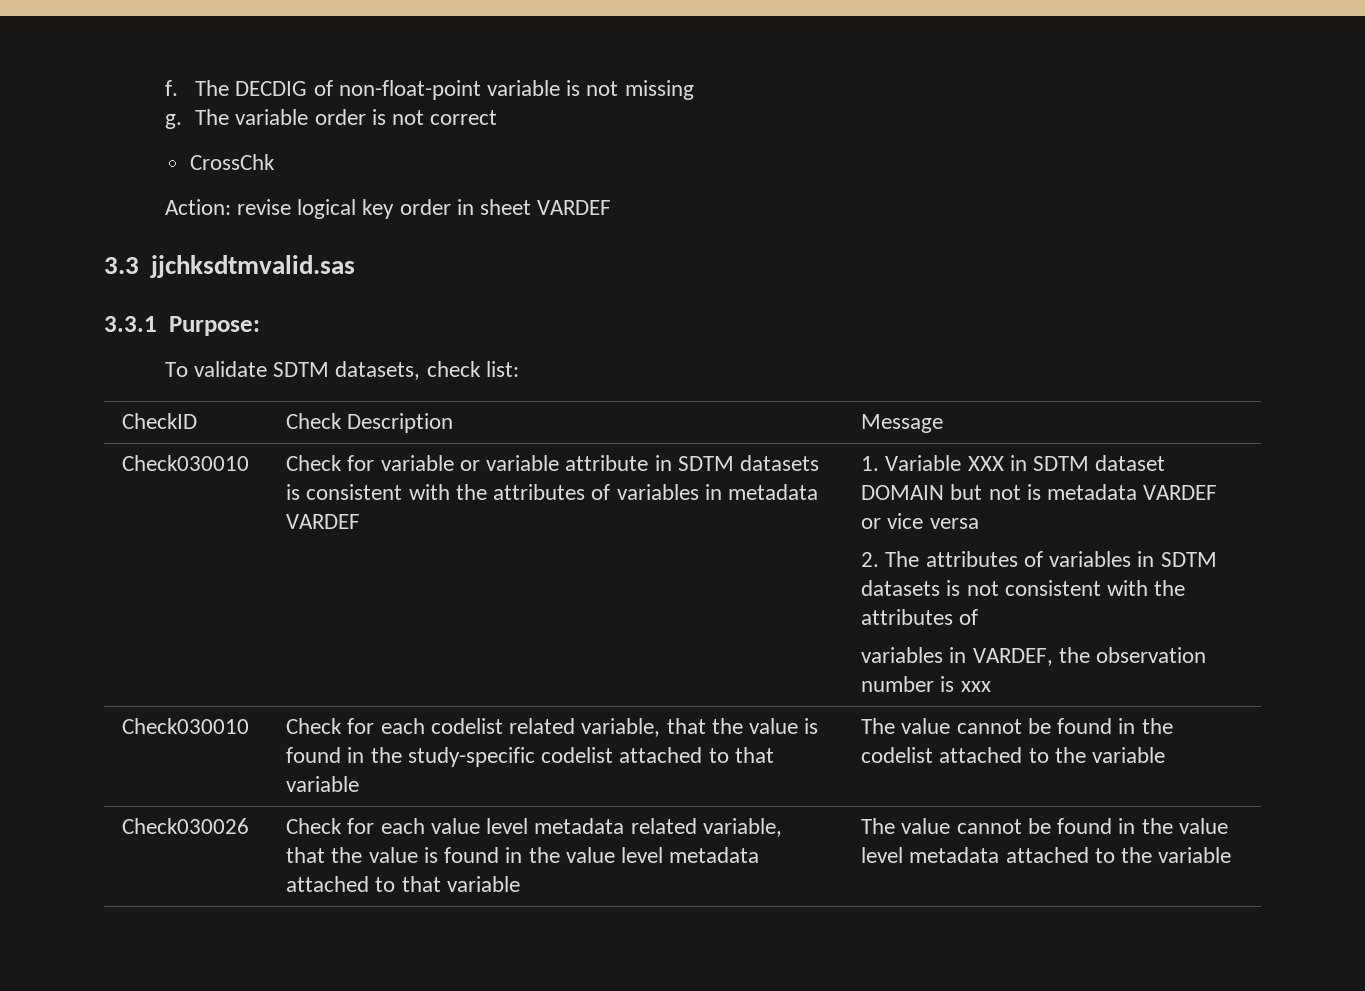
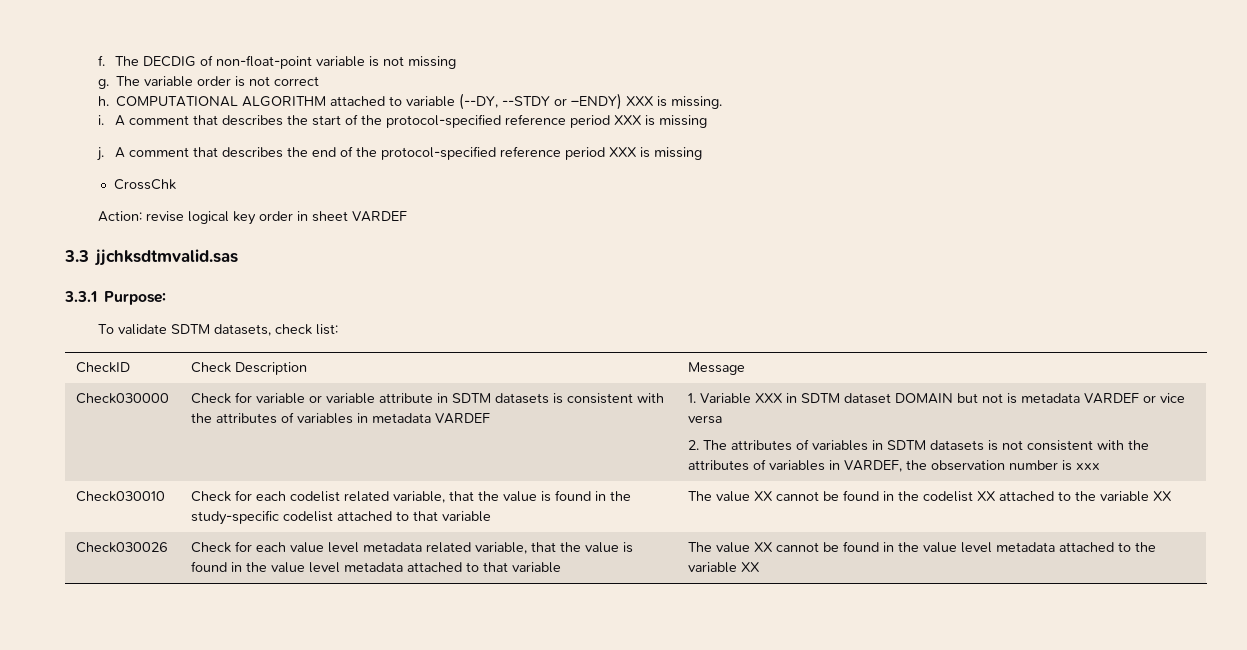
+ h. COMPUTATIONAL ALGORITHM attached to variable (--DY, --STDY or –ENDY) XXX is missing.
+ i. A comment that describes the start of the protocol-specified reference period XXX is missing
+ j. A comment that describes the end of the protocol-specified reference period XXX is missing
  CheckID | Check Description | Message
- Check030010
+ Check030000
- 2. The attributes of variables in SDTM datasets is not consistent with the attributes of
- variables in VARDEF, the observation number is xxx
+ 2. The attributes of variables in SDTM datasets is not consistent with the attributes of variables in VARDEF, the observation number is xxx
- Check030010 | Check for each codelist related variable, that the value is found in the study-specific codelist attached to that variable | The value cannot be found in the codelist attached to the variable
+ Check030010 | Check for each codelist related variable, that the value is found in the study-specific codelist attached to that variable | The value XX cannot be found in the codelist XX attached to the variable XX
- Check030026 | Check for each value level metadata related variable, that the value is found in the value level metadata attached to that variable | The value cannot be found in the value level metadata attached to the variable
+ Check030026 | Check for each value level metadata related variable, that the value is found in the value level metadata attached to that variable | The value XX cannot be found in the value level metadata attached to the variable XX

